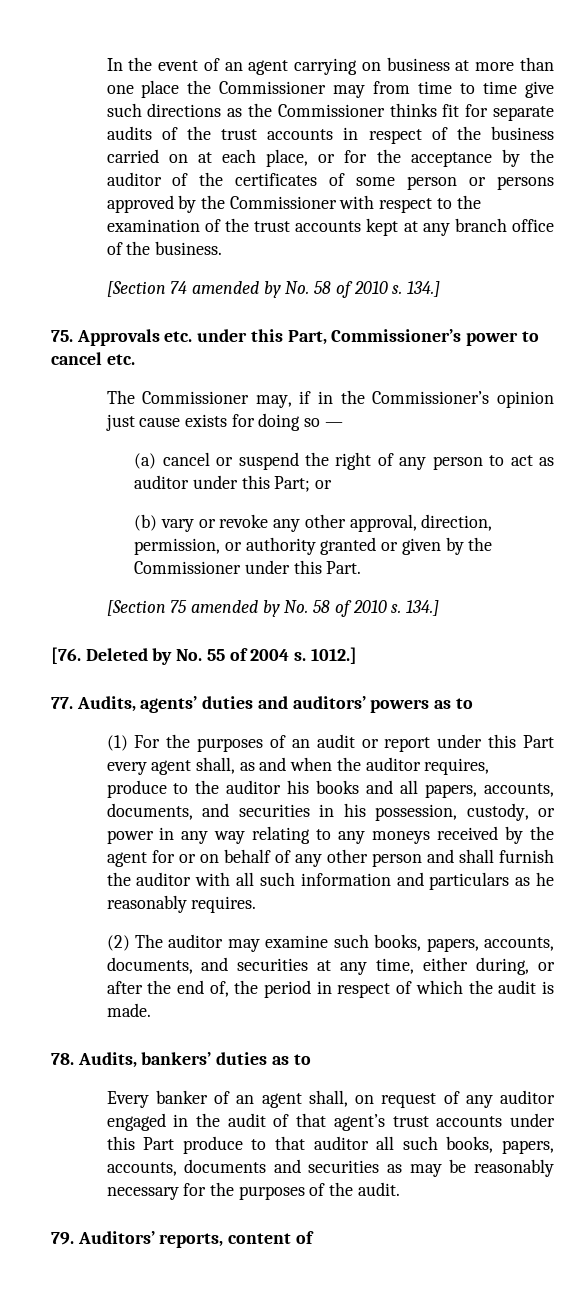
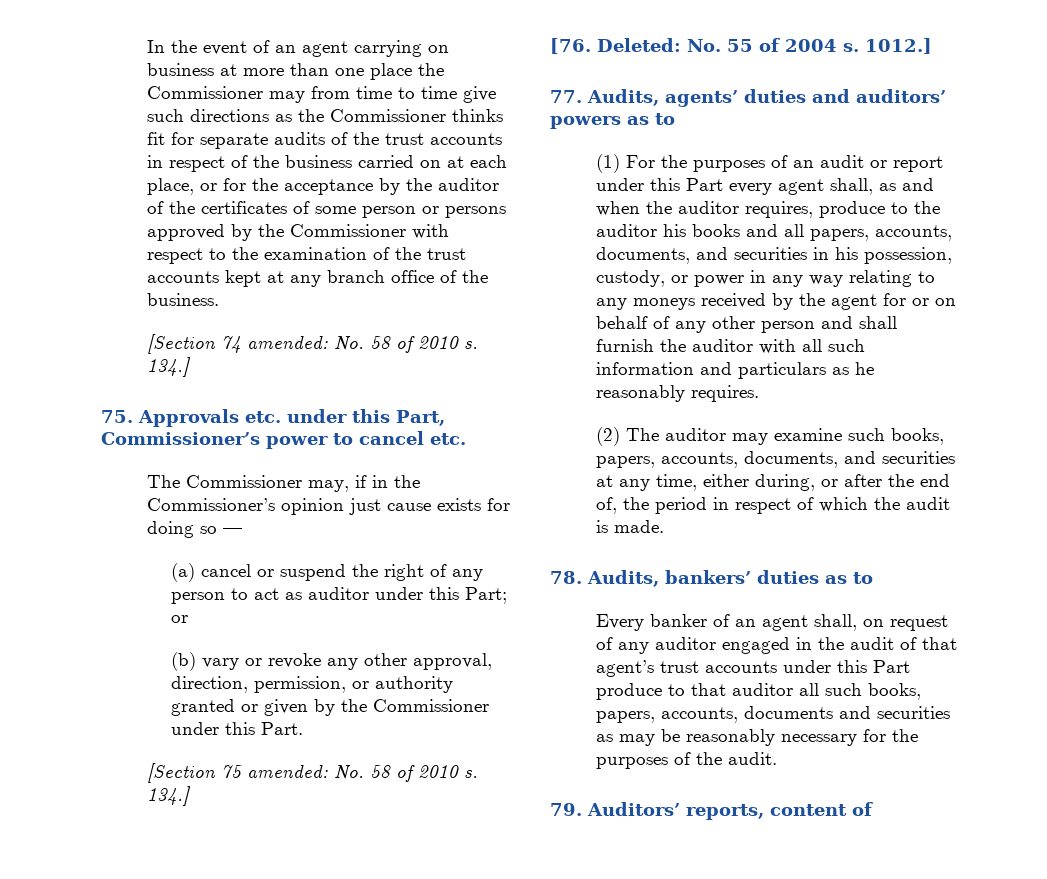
- [Section 74 amended by No. 58 of 2010 s.
+ [Section 74 amended: No. 58 of 2010 s.
- [Section 75 amended by No. 58 of 2010 s.
+ [Section 75 amended: No. 58 of 2010 s.
- [76. Deleted by No. 55 of 2004 s.
+ [76. Deleted: No. 55 of 2004 s.

